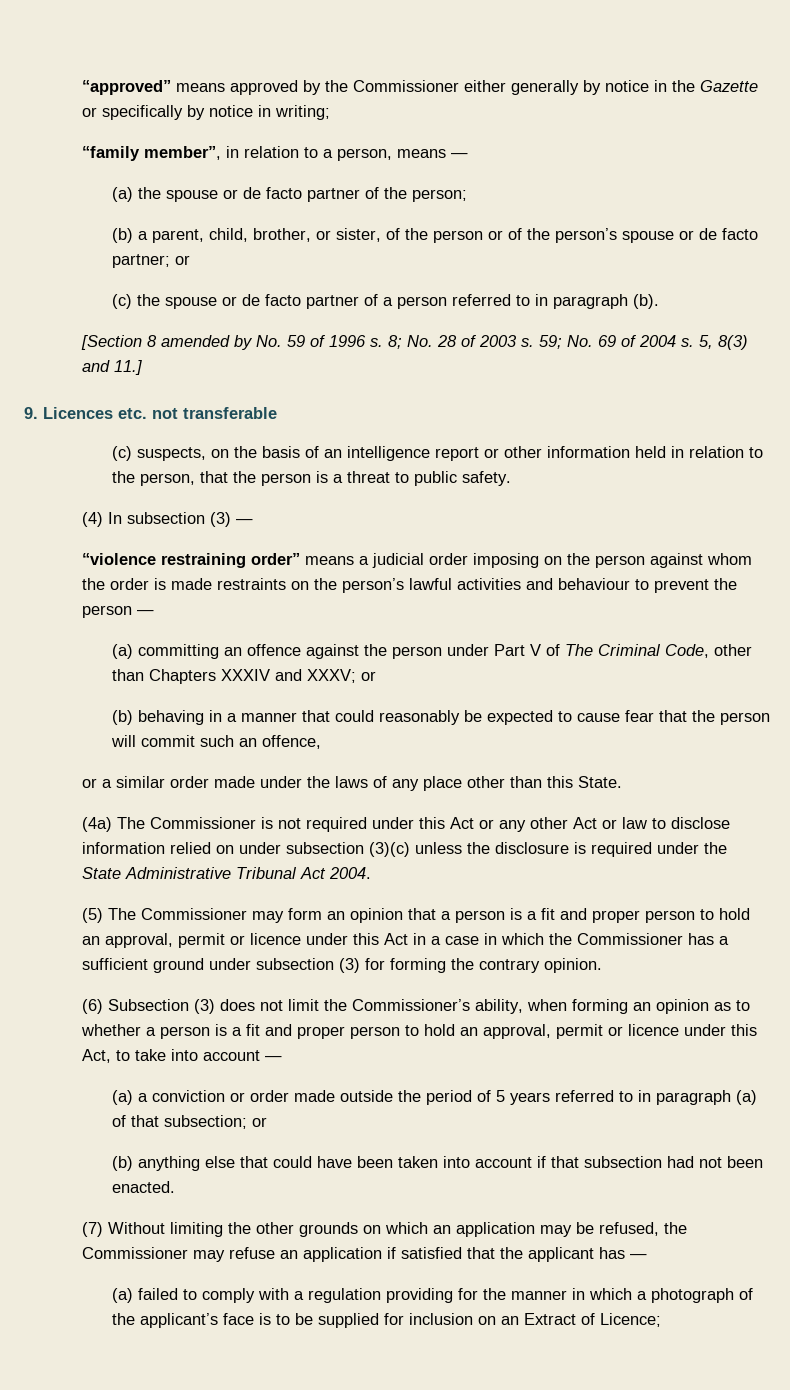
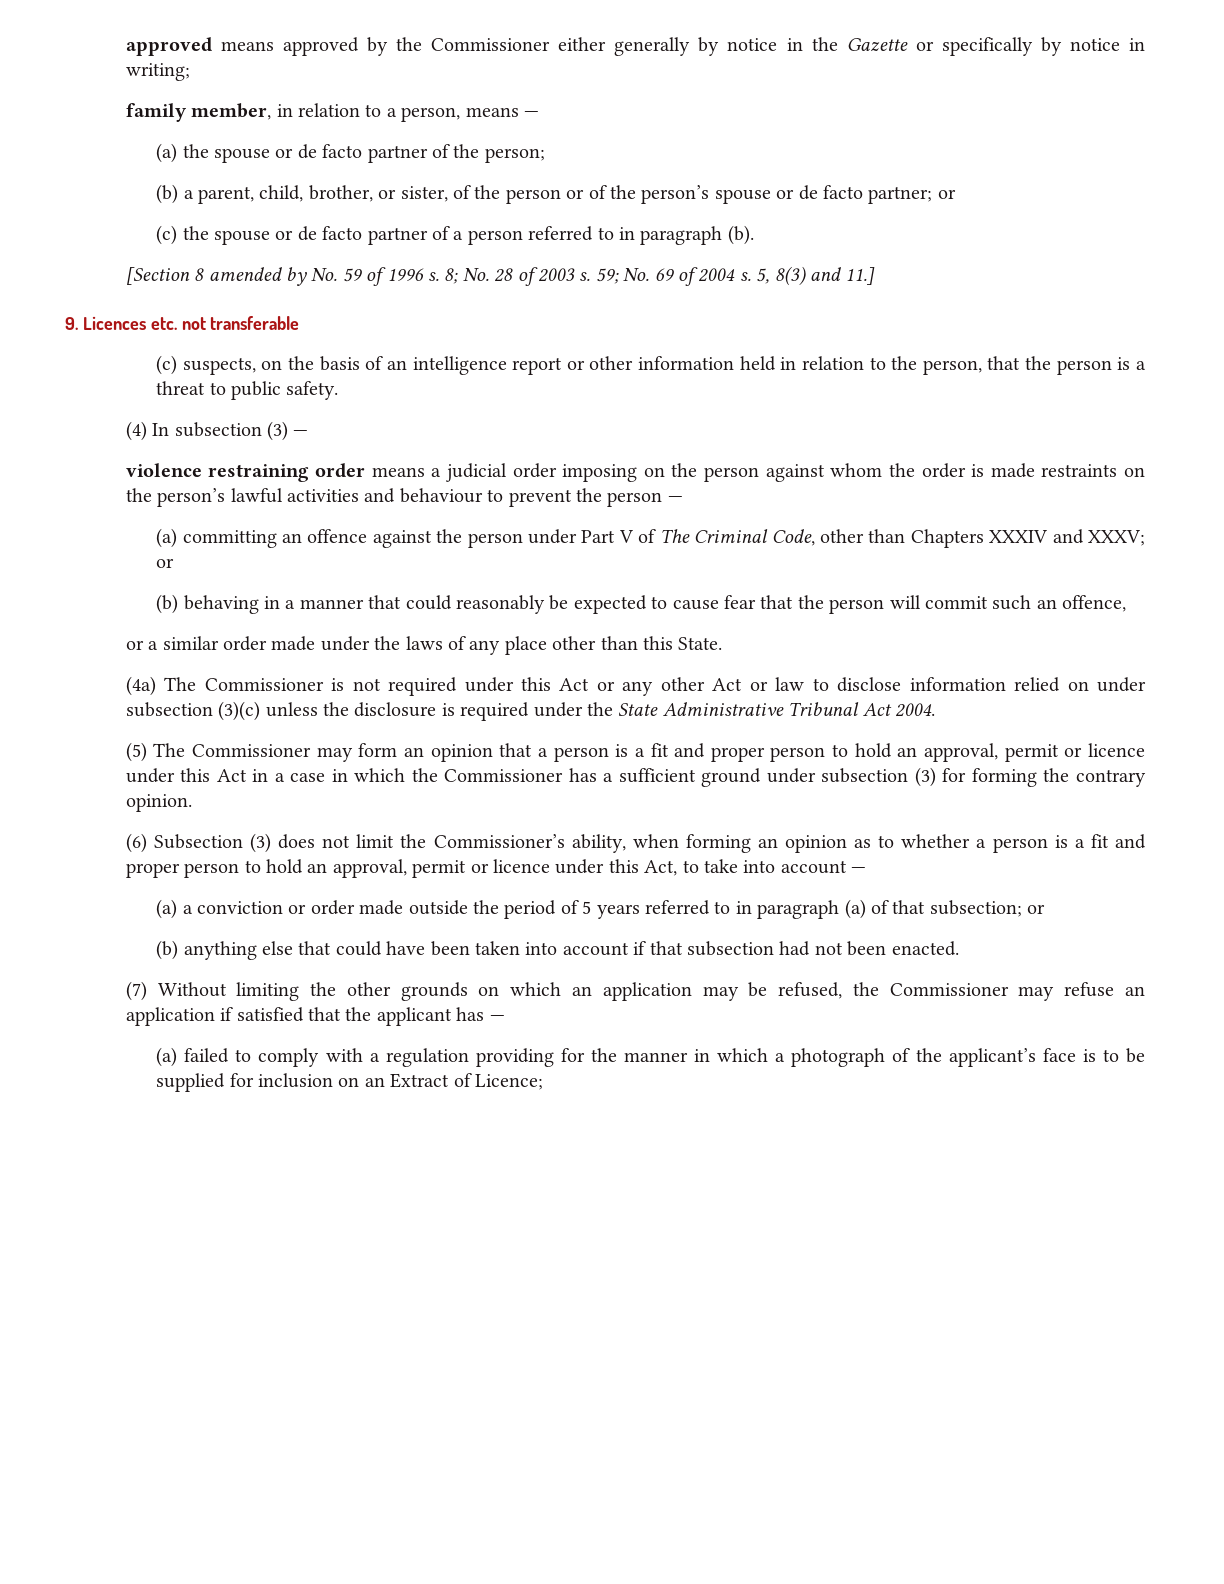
- “approved” means approved by the Commissioner either generally by notice in the Gazette or specifically by notice in writing;
+ approved means approved by the Commissioner either generally by notice in the Gazette or specifically by notice in writing;
- “family member”, in relation to a person, means —
+ family member, in relation to a person, means —
- “violence restraining order” means a judicial order imposing on the person against whom the order is made restraints on the person’s lawful activities and behaviour to prevent the person —
+ violence restraining order means a judicial order imposing on the person against whom the order is made restraints on the person’s lawful activities and behaviour to prevent the person —

